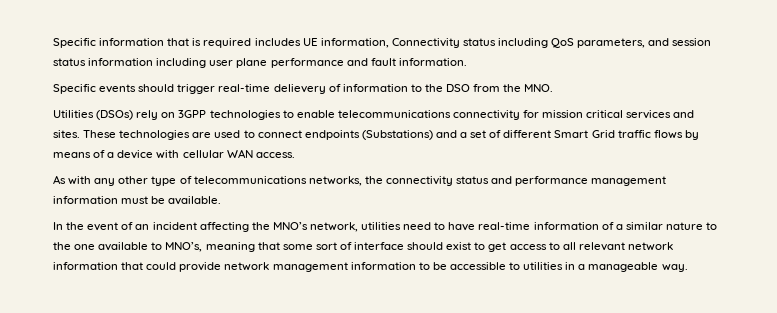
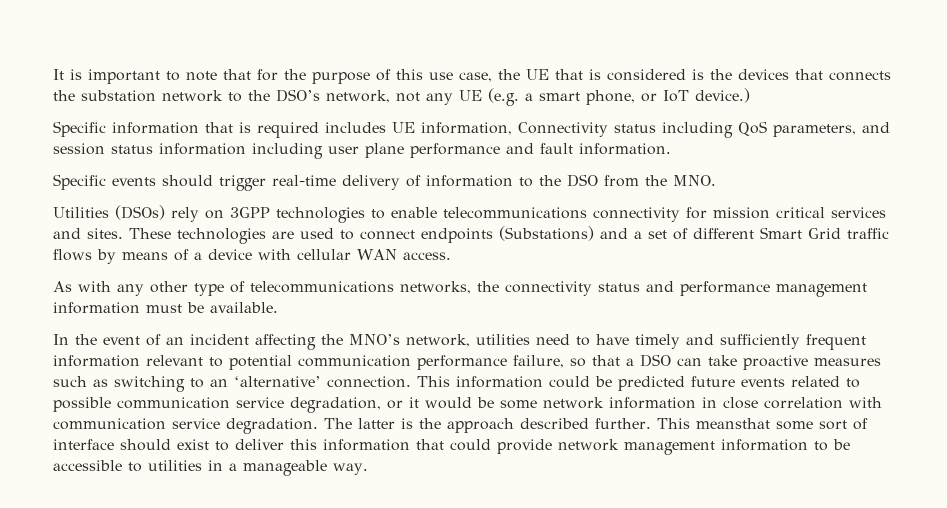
+ It is important to note that for the purpose of this use case, the UE that is considered is the devices that connects the substation network to the DSO’s network, not any UE (e.g. a smart phone, or IoT device.)
- Specific events should trigger real-time delievery of information to the DSO from the MNO.
+ Specific events should trigger real-time delivery of information to the DSO from the MNO.
- In the event of an incident affecting the MNO’s network, utilities need to have real-time information of a similar nature to the one available to MNO’s, meaning that some sort of interface should exist to get access to all relevant network information that could provide network management information to be accessible to utilities in a manageable way.
+ In the event of an incident affecting the MNO’s network, utilities need to have timely and sufficiently frequent information relevant to potential communication performance failure, so that a DSO can take proactive measures such as switching to an ‘alternative’ connection. This information could be predicted future events related to possible communication service degradation, or it would be some network information in close correlation with communication service degradation. The latter is the approach described further. This meansthat some sort of interface should exist to deliver this information that could provide network management information to be accessible to utilities in a manageable way.

